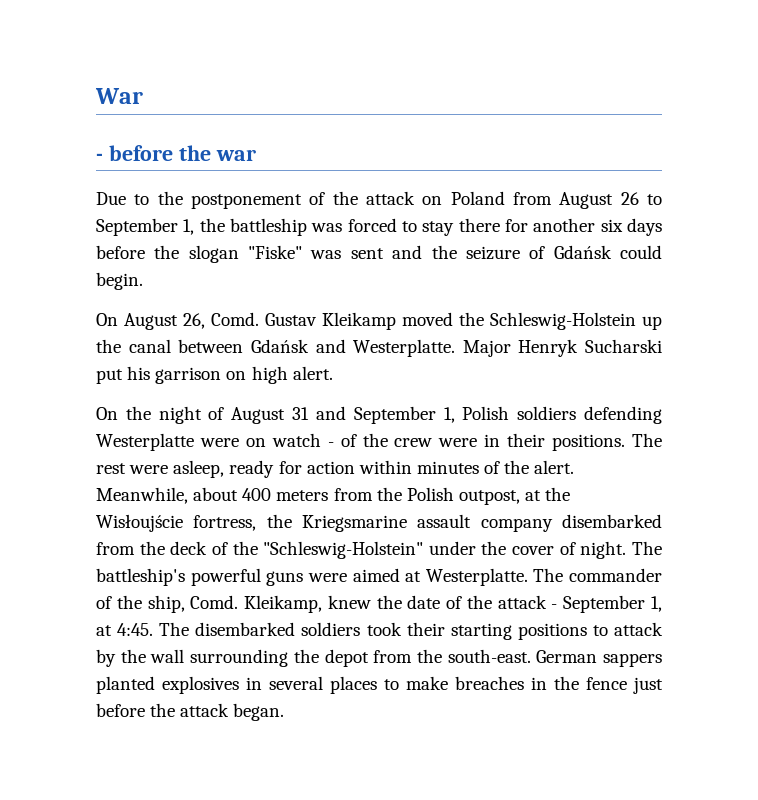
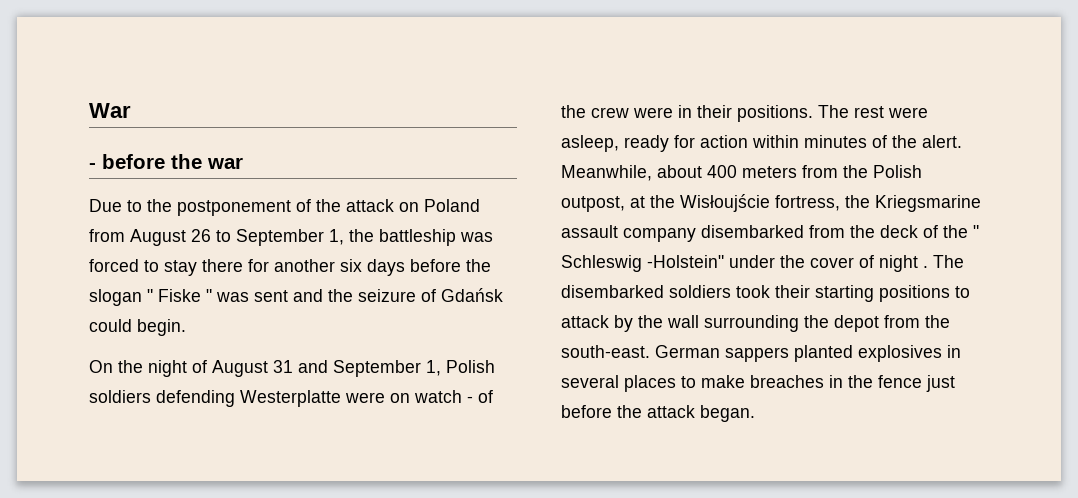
- Due to the postponement of the attack on Poland from August 26 to September 1, the battleship was forced to stay there for another six days before the slogan "Fiske" was sent and the seizure of Gdańsk could begin.
+ Due to the postponement of the attack on Poland from August 26 to September 1, the battleship was forced to stay there for another six days before the slogan " Fiske " was sent and the seizure of Gdańsk could begin.
- On August 26, Comd. Gustav Kleikamp moved the Schleswig-Holstein up the canal between Gdańsk and Westerplatte. Major Henryk Sucharski put his garrison on high alert.
- Meanwhile, about 400 meters from the Polish outpost, at the Wisłoujście fortress, the Kriegsmarine assault company disembarked from the deck of the "Schleswig-Holstein" under the cover of night. The battleship's powerful guns were aimed at Westerplatte. The commander of the ship, Comd. Kleikamp, knew the date of the attack - September 1, at 4:45.
+ Meanwhile, about 400 meters from the Polish outpost, at the Wisłoujście fortress, the Kriegsmarine assault company disembarked from the deck of the " Schleswig -Holstein" under the cover of night .

